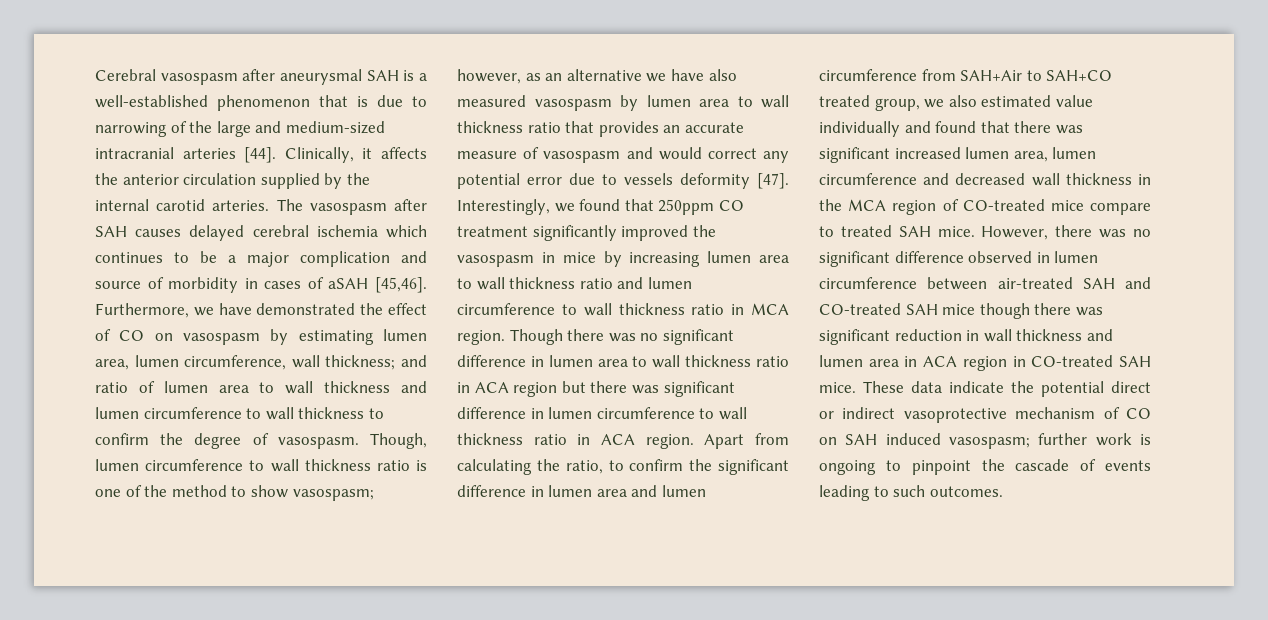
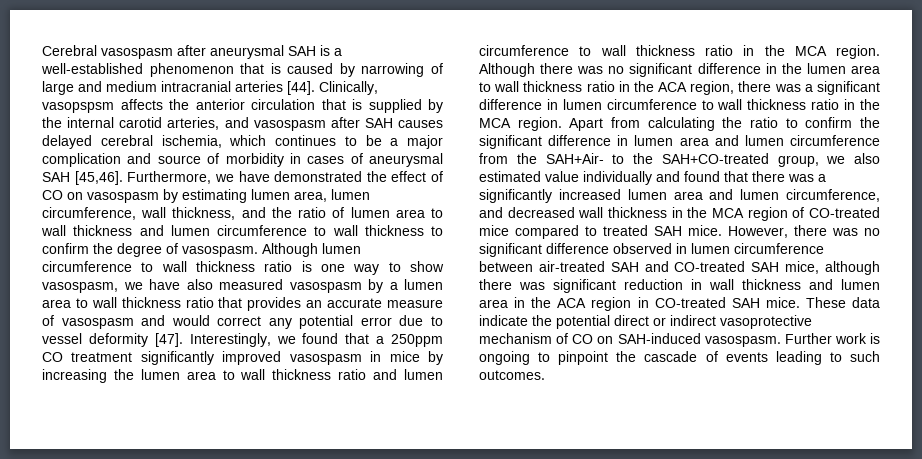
- Cerebral vasospasm after aneurysmal SAH is a well-established phenomenon that is due to narrowing of the large and medium-sized intracranial arteries [44].
+ Cerebral vasospasm after aneurysmal SAH is a well-established phenomenon that is caused by narrowing of large and medium intracranial arteries [44].
- Clinically, it affects the anterior circulation supplied by the internal carotid arteries. The vasospasm after SAH causes delayed cerebral ischemia which continues to be a major complication and source of morbidity in cases of aSAH [45,46].
+ Clinically, vasopspsm affects the anterior circulation that is supplied by the internal carotid arteries, and vasospasm after SAH causes delayed cerebral ischemia, which continues to be a major complication and source of morbidity in cases of aneurysmal SAH [45,46].
- Furthermore, we have demonstrated the effect of CO on vasospasm by estimating lumen area, lumen circumference, wall thickness; and ratio of lumen area to wall thickness and lumen circumference to wall thickness to confirm the degree of vasospasm.
+ Furthermore, we have demonstrated the effect of CO on vasospasm by estimating lumen area, lumen circumference, wall thickness, and the ratio of lumen area to wall thickness and lumen circumference to wall thickness to confirm the degree of vasospasm.
- Though, lumen circumference to wall thickness ratio is one of the method to show vasospasm; however, as an alternative we have also measured vasospasm by lumen area to wall thickness ratio that provides an accurate measure of vasospasm and would correct any potential error due to vessels deformity [47].
+ Although lumen circumference to wall thickness ratio is one way to show vasospasm, we have also measured vasospasm by a lumen area to wall thickness ratio that provides an accurate measure of vasospasm and would correct any potential error due to vessel deformity [47].
- Interestingly, we found that 250ppm CO treatment significantly improved the vasospasm in mice by increasing lumen area to wall thickness ratio and lumen circumference to wall thickness ratio in MCA region. Though there was no significant difference in lumen area to wall thickness ratio in ACA region but there was significant difference in lumen circumference to wall thickness ratio in ACA region.
+ Interestingly, we found that a 250ppm CO treatment significantly improved vasospasm in mice by increasing the lumen area to wall thickness ratio and lumen circumference to wall thickness ratio in the MCA region. Although there was no significant difference in the lumen area to wall thickness ratio in the ACA region, there was a significant difference in lumen circumference to wall thickness ratio in the MCA region.
- Apart from calculating the ratio, to confirm the significant difference in lumen area and lumen circumference from SAH+Air to SAH+CO treated group, we also estimated value individually and found that there was significant increased lumen area, lumen circumference and decreased wall thickness in the MCA region of CO-treated mice compare to treated SAH mice.
+ Apart from calculating the ratio to confirm the significant difference in lumen area and lumen circumference from the SAH+Air- to the SAH+CO-treated group, we also estimated value individually and found that there was a significantly increased lumen area and lumen circumference, and decreased wall thickness in the MCA region of CO-treated mice compared to treated SAH mice.
- However, there was no significant difference observed in lumen circumference between air-treated SAH and CO-treated SAH mice though there was significant reduction in wall thickness and lumen area in ACA region in CO-treated SAH mice.
+ However, there was no significant difference observed in lumen circumference between air-treated SAH and CO-treated SAH mice, although there was significant reduction in wall thickness and lumen area in the ACA region in CO-treated SAH mice.
- These data indicate the potential direct or indirect vasoprotective mechanism of CO on SAH induced vasospasm; further work is ongoing to pinpoint the cascade of events leading to such outcomes.
+ These data indicate the potential direct or indirect vasoprotective mechanism of CO on SAH-induced vasospasm. Further work is ongoing to pinpoint the cascade of events leading to such outcomes.

